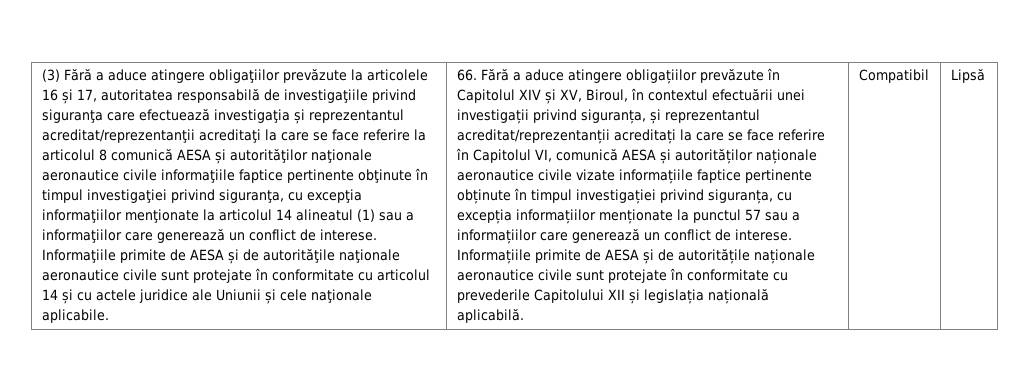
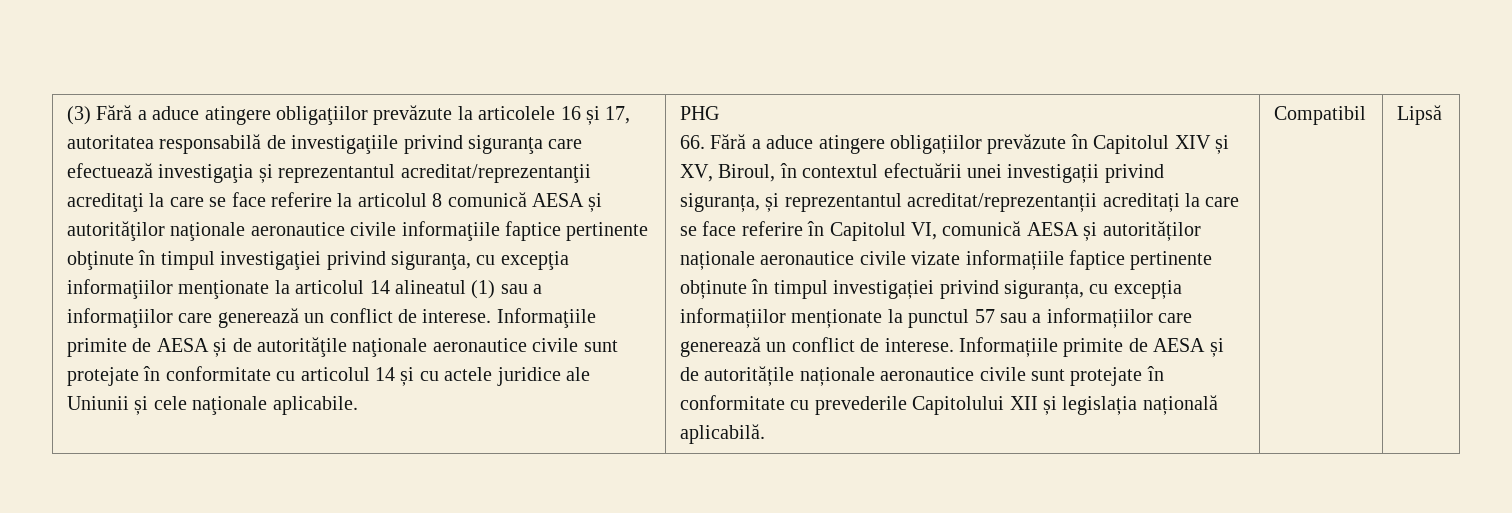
+ PHG

